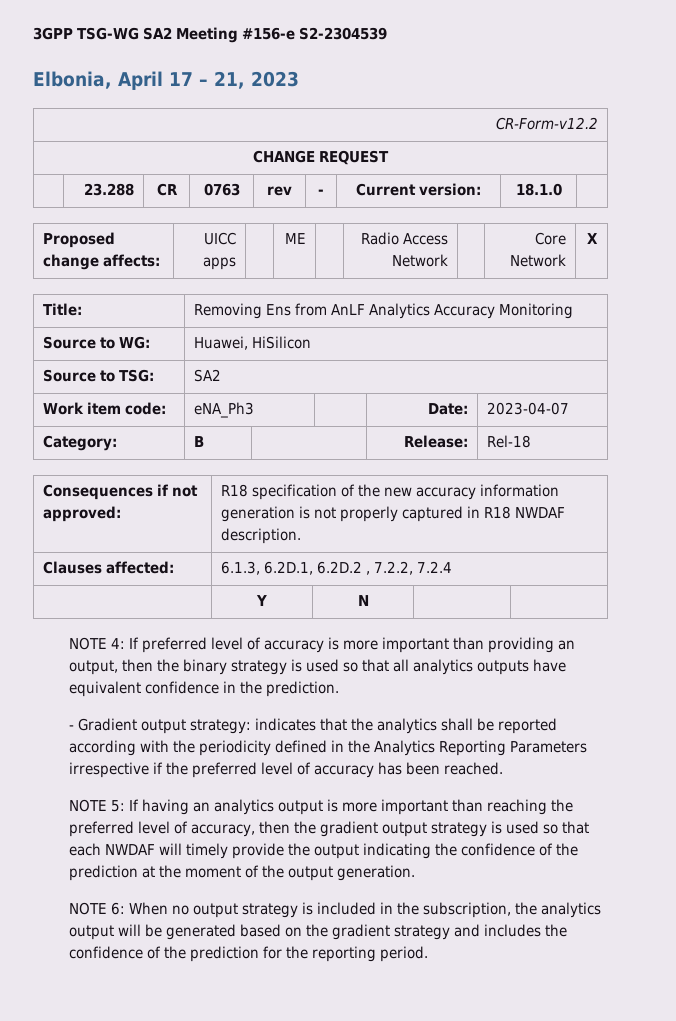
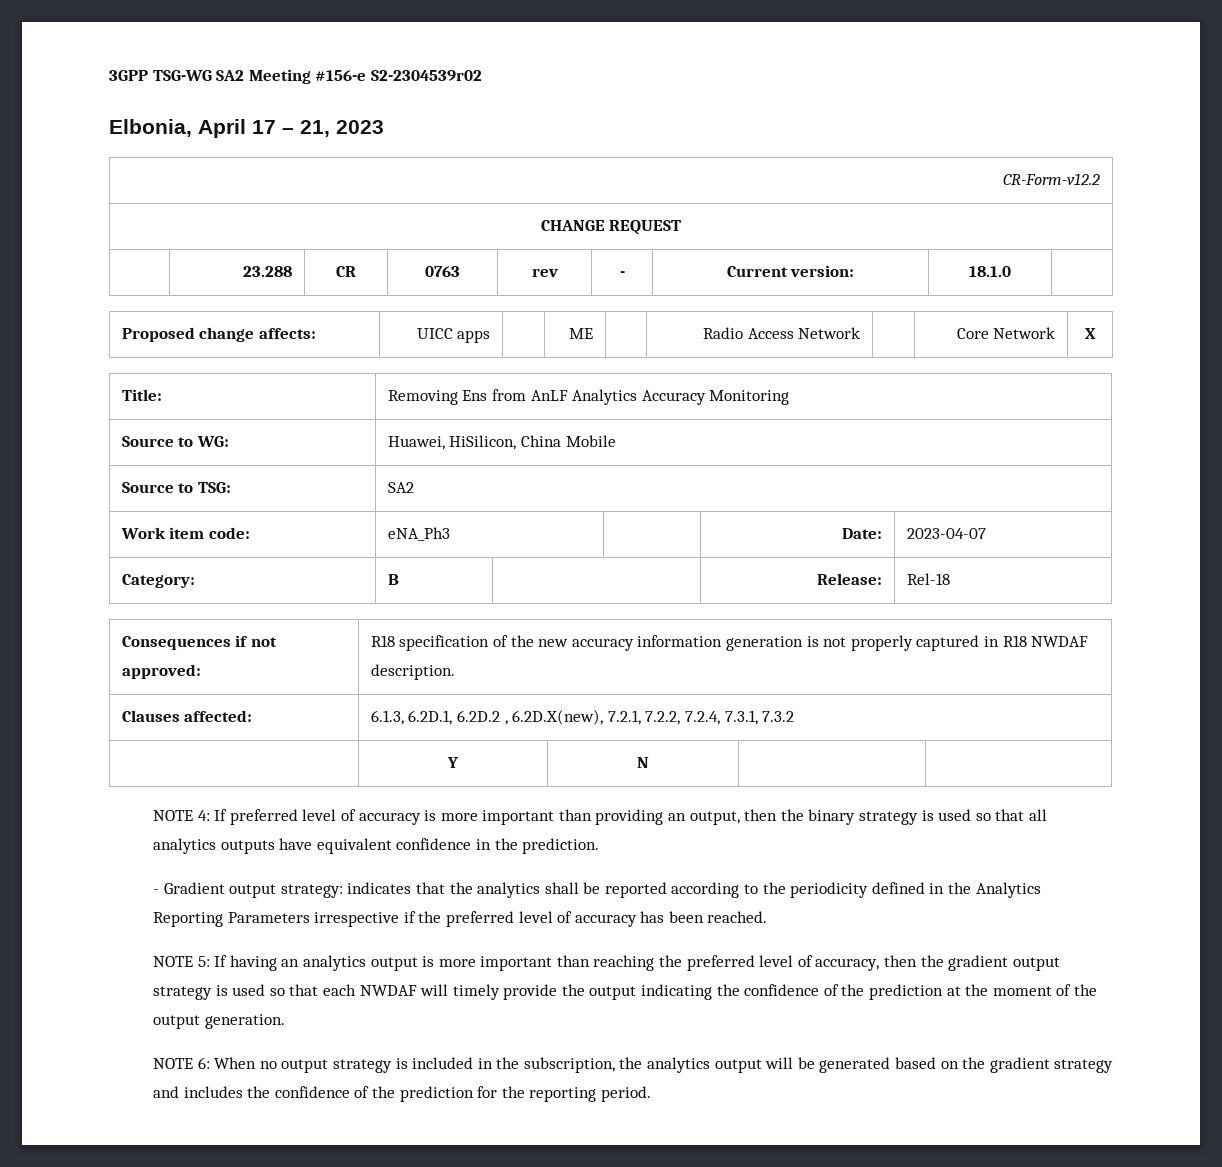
- 3GPP TSG-WG SA2 Meeting #156-e S2-2304539
+ 3GPP TSG-WG SA2 Meeting #156-e S2-2304539r02
- Source to WG: | Huawei, HiSilicon
+ Source to WG: | Huawei, HiSilicon, China Mobile
- Clauses affected: | 6.1.3, 6.2D.1, 6.2D.2 , 7.2.2, 7.2.4
+ Clauses affected: | 6.1.3, 6.2D.1, 6.2D.2 , 6.2D.X(new), 7.2.1, 7.2.2, 7.2.4, 7.3.1, 7.3.2
- - Gradient output strategy: indicates that the analytics shall be reported according with the periodicity defined in the Analytics Reporting Parameters irrespective if the preferred level of accuracy has been reached.
+ - Gradient output strategy: indicates that the analytics shall be reported according to the periodicity defined in the Analytics Reporting Parameters irrespective if the preferred level of accuracy has been reached.

